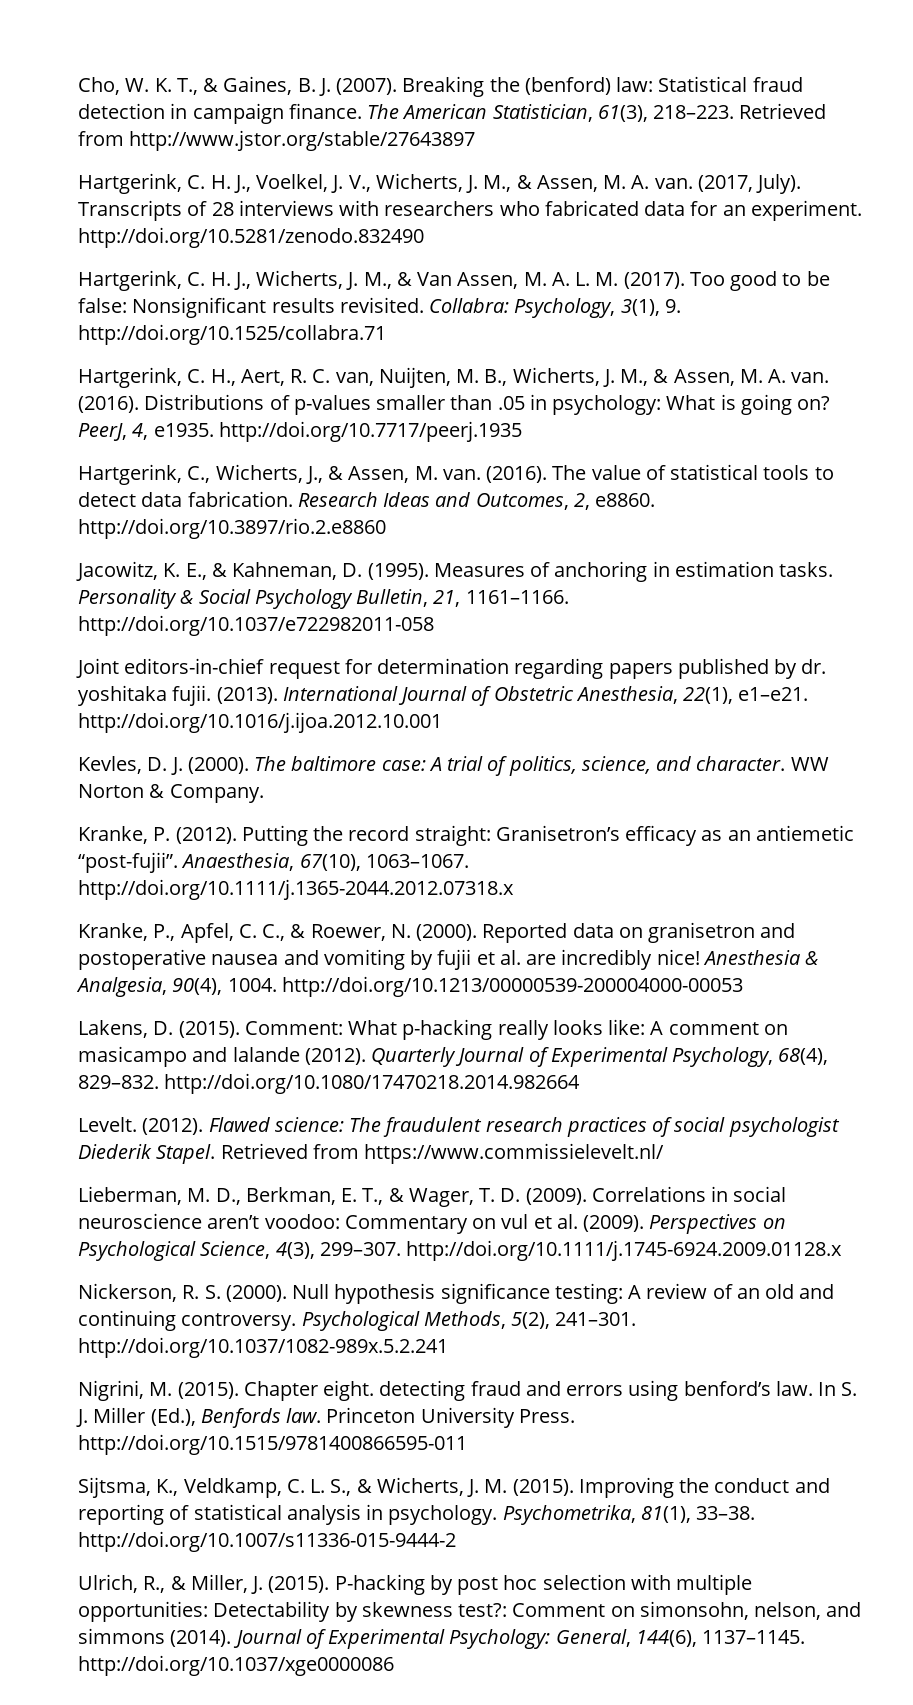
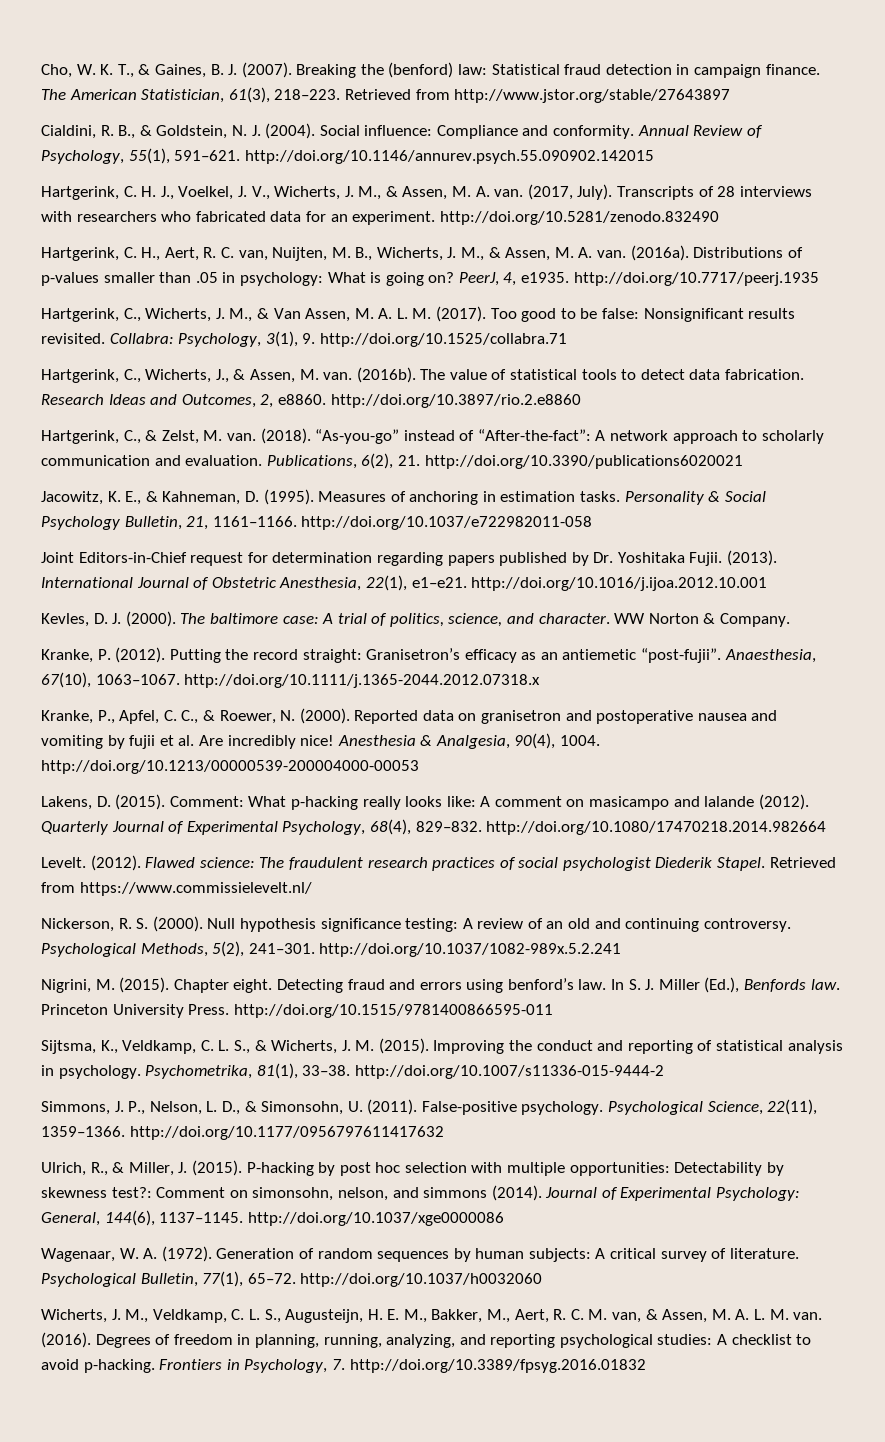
+ Cialdini, R. B., & Goldstein, N. J. (2004). Social influence: Compliance and conformity. Annual Review of Psychology, 55(1), 591–621. http://doi.org/10.1146/annurev.psych.55.090902.142015
- Hartgerink, C. H. J., Wicherts, J. M., & Van Assen, M. A. L. M. (2017).
+ Hartgerink, C. H., Aert, R. C. van, Nuijten, M. B., Wicherts, J. M., & Assen, M. A. van. (2016a). Distributions of p-values smaller than .05 in psychology: What is going on? PeerJ, 4, e1935. http://doi.org/10.7717/peerj.1935
+ Hartgerink, C., Wicherts, J. M., & Van Assen, M. A. L. M. (2017).
- Hartgerink, C. H., Aert, R. C. van, Nuijten, M. B., Wicherts, J. M., & Assen, M. A. van. (2016). Distributions of p-values smaller than .05 in psychology: What is going on? PeerJ, 4, e1935. http://doi.org/10.7717/peerj.1935
- Hartgerink, C., Wicherts, J., & Assen, M. van. (2016).
+ Hartgerink, C., Wicherts, J., & Assen, M. van. (2016b).
+ Hartgerink, C., & Zelst, M. van. (2018). “As-you-go” instead of “After-the-fact”: A network approach to scholarly communication and evaluation. Publications, 6(2), 21. http://doi.org/10.3390/publications6020021
- Joint editors-in-chief request for determination regarding papers published by dr. yoshitaka fujii.
+ Joint Editors-in-Chief request for determination regarding papers published by Dr. Yoshitaka Fujii.
- Reported data on granisetron and postoperative nausea and vomiting by fujii et al. are incredibly nice!
+ Reported data on granisetron and postoperative nausea and vomiting by fujii et al. Are incredibly nice!
- Lieberman, M. D., Berkman, E. T., & Wager, T. D. (2009). Correlations in social neuroscience aren’t voodoo: Commentary on vul et al. (2009). Perspectives on Psychological Science, 4(3), 299–307. http://doi.org/10.1111/j.1745-6924.2009.01128.x
- Chapter eight. detecting fraud and errors using benford’s law.
+ Chapter eight. Detecting fraud and errors using benford’s law.
+ Simmons, J. P., Nelson, L. D., & Simonsohn, U. (2011). False-positive psychology. Psychological Science, 22(11), 1359–1366. http://doi.org/10.1177/0956797611417632
+ Wagenaar, W. A. (1972). Generation of random sequences by human subjects: A critical survey of literature. Psychological Bulletin, 77(1), 65–72. http://doi.org/10.1037/h0032060
+ Wicherts, J. M., Veldkamp, C. L. S., Augusteijn, H. E. M., Bakker, M., Aert, R. C. M. van, & Assen, M. A. L. M. van. (2016). Degrees of freedom in planning, running, analyzing, and reporting psychological studies: A checklist to avoid p-hacking. Frontiers in Psychology, 7. http://doi.org/10.3389/fpsyg.2016.01832

